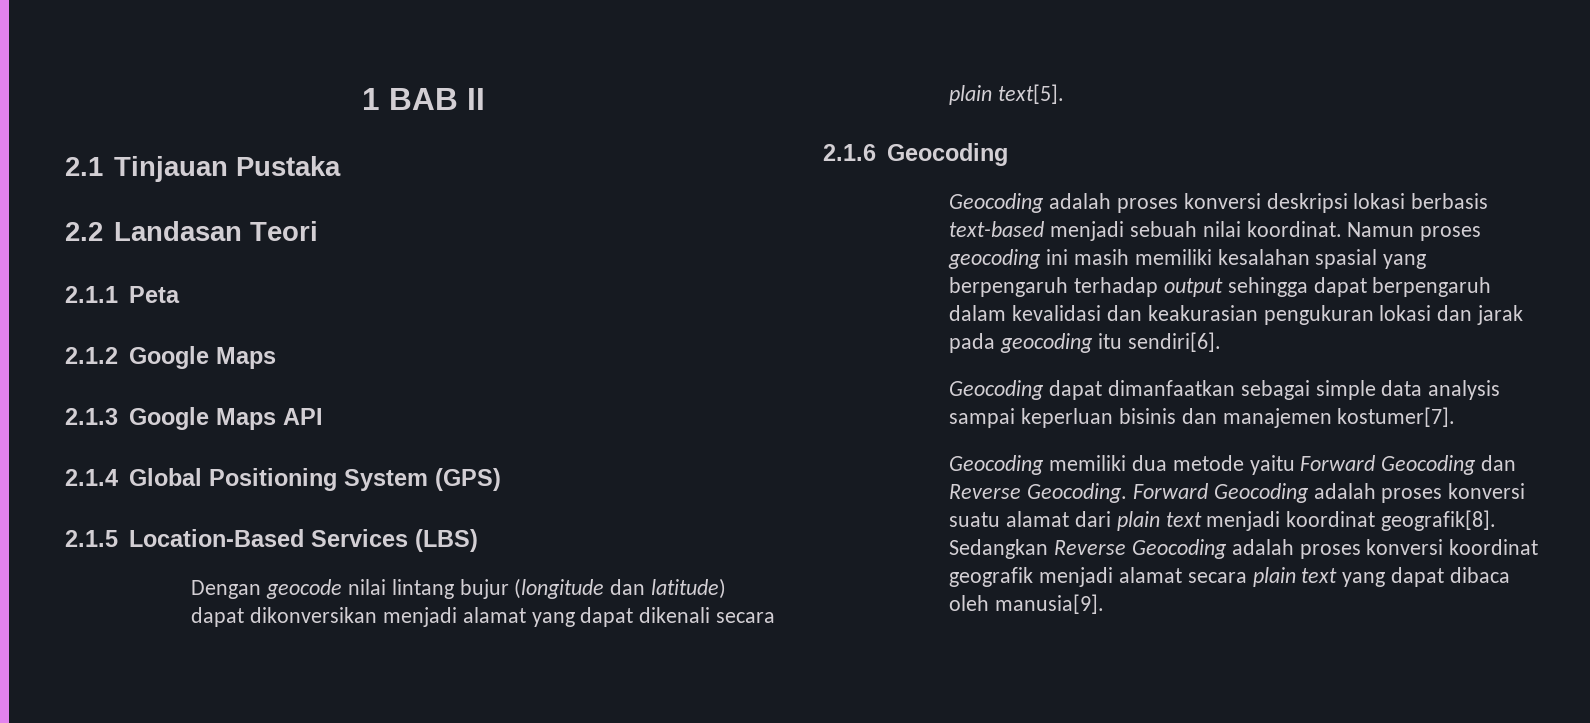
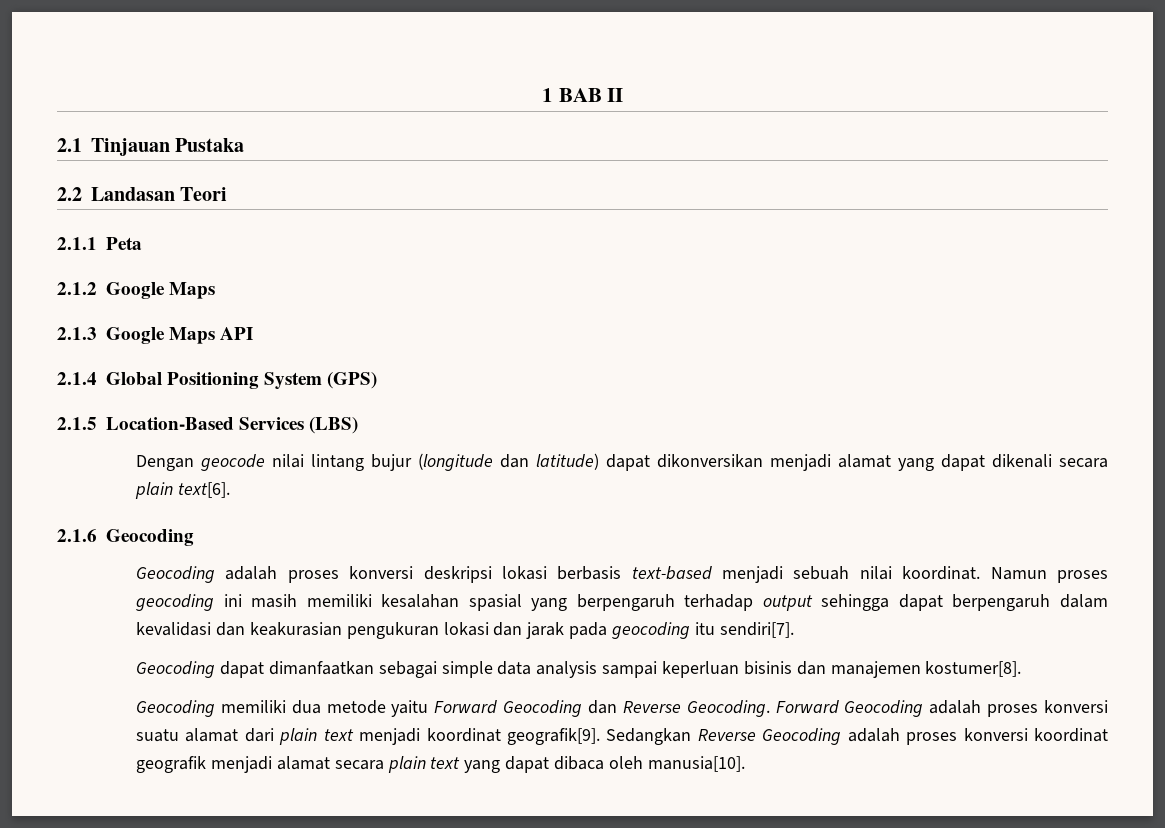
- Dengan geocode nilai lintang bujur (longitude dan latitude) dapat dikonversikan menjadi alamat yang dapat dikenali secara plain text[5].
+ Dengan geocode nilai lintang bujur (longitude dan latitude) dapat dikonversikan menjadi alamat yang dapat dikenali secara plain text[6].
- Namun proses geocoding ini masih memiliki kesalahan spasial yang berpengaruh terhadap output sehingga dapat berpengaruh dalam kevalidasi dan keakurasian pengukuran lokasi dan jarak pada geocoding itu sendiri[6].
+ Namun proses geocoding ini masih memiliki kesalahan spasial yang berpengaruh terhadap output sehingga dapat berpengaruh dalam kevalidasi dan keakurasian pengukuran lokasi dan jarak pada geocoding itu sendiri[7].
- Geocoding dapat dimanfaatkan sebagai simple data analysis sampai keperluan bisinis dan manajemen kostumer[7].
+ Geocoding dapat dimanfaatkan sebagai simple data analysis sampai keperluan bisinis dan manajemen kostumer[8].
- Forward Geocoding adalah proses konversi suatu alamat dari plain text menjadi koordinat geografik[8].
+ Forward Geocoding adalah proses konversi suatu alamat dari plain text menjadi koordinat geografik[9].
- Sedangkan Reverse Geocoding adalah proses konversi koordinat geografik menjadi alamat secara plain text yang dapat dibaca oleh manusia[9].
+ Sedangkan Reverse Geocoding adalah proses konversi koordinat geografik menjadi alamat secara plain text yang dapat dibaca oleh manusia[10].

